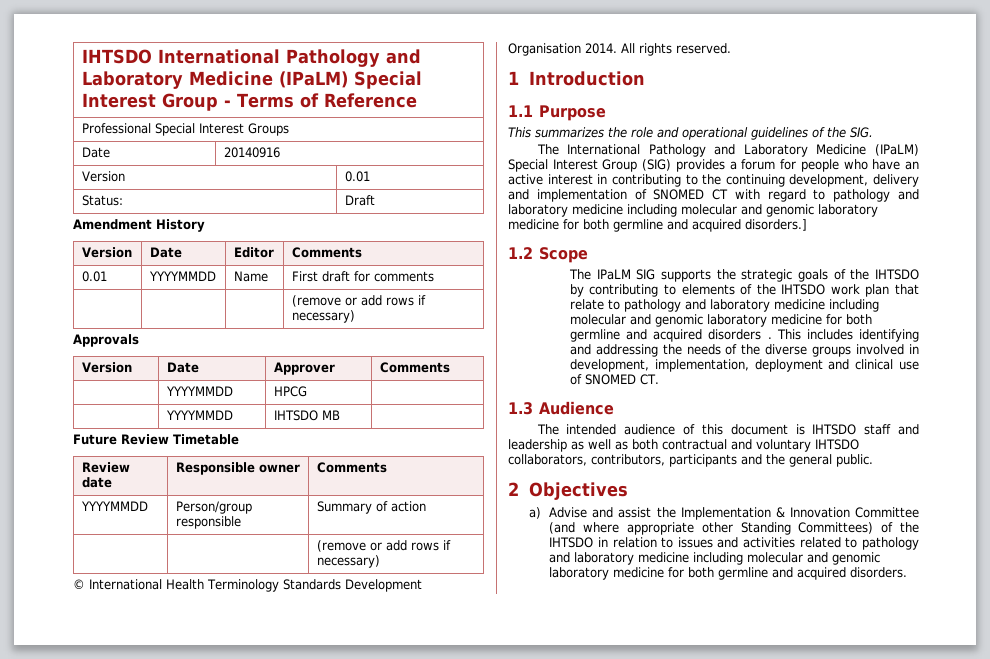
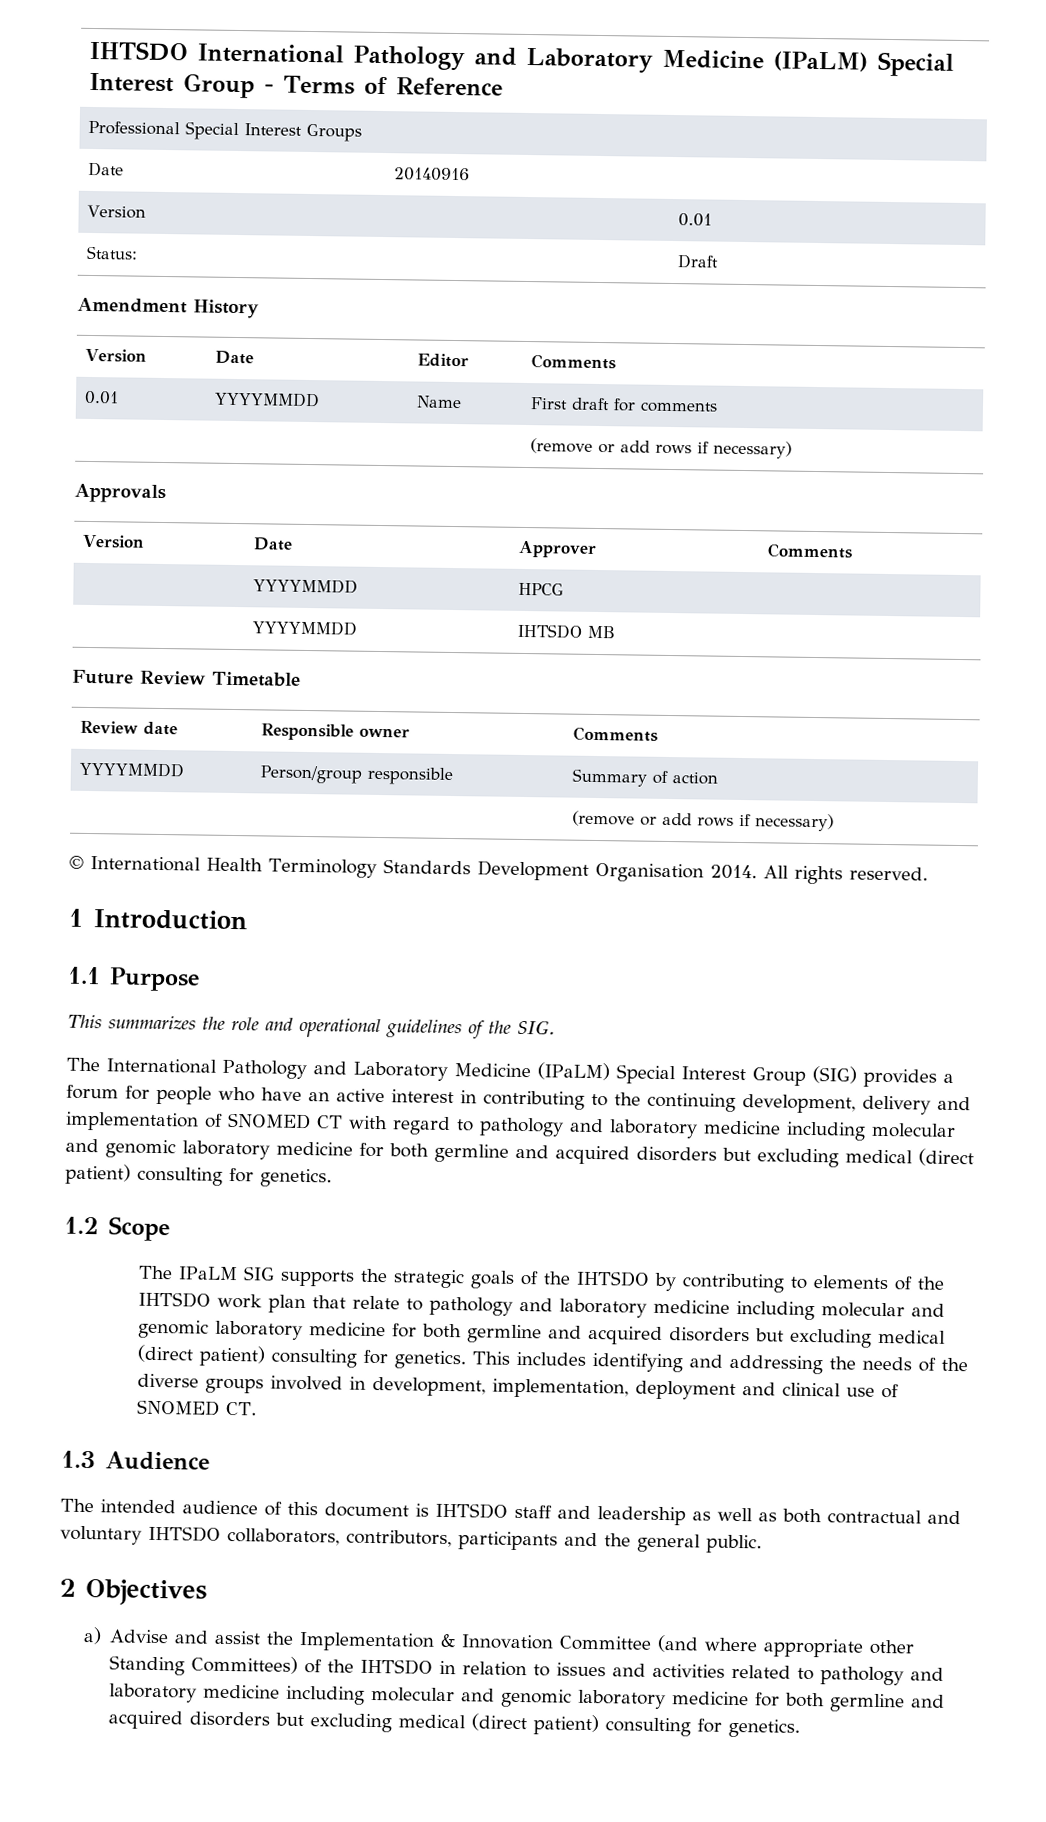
- The International Pathology and Laboratory Medicine (IPaLM) Special Interest Group (SIG) provides a forum for people who have an active interest in contributing to the continuing development, delivery and implementation of SNOMED CT with regard to pathology and laboratory medicine including molecular and genomic laboratory medicine for both germline and acquired disorders.]
+ The International Pathology and Laboratory Medicine (IPaLM) Special Interest Group (SIG) provides a forum for people who have an active interest in contributing to the continuing development, delivery and implementation of SNOMED CT with regard to pathology and laboratory medicine including molecular and genomic laboratory medicine for both germline and acquired disorders but excluding medical (direct patient) consulting for genetics.
- The IPaLM SIG supports the strategic goals of the IHTSDO by contributing to elements of the IHTSDO work plan that relate to pathology and laboratory medicine including molecular and genomic laboratory medicine for both germline and acquired disorders .
+ The IPaLM SIG supports the strategic goals of the IHTSDO by contributing to elements of the IHTSDO work plan that relate to pathology and laboratory medicine including molecular and genomic laboratory medicine for both germline and acquired disorders but excluding medical (direct patient) consulting for genetics.
- a) Advise and assist the Implementation & Innovation Committee (and where appropriate other Standing Committees) of the IHTSDO in relation to issues and activities related to pathology and laboratory medicine including molecular and genomic laboratory medicine for both germline and acquired disorders.
+ a) Advise and assist the Implementation & Innovation Committee (and where appropriate other Standing Committees) of the IHTSDO in relation to issues and activities related to pathology and laboratory medicine including molecular and genomic laboratory medicine for both germline and acquired disorders but excluding medical (direct patient) consulting for genetics.

